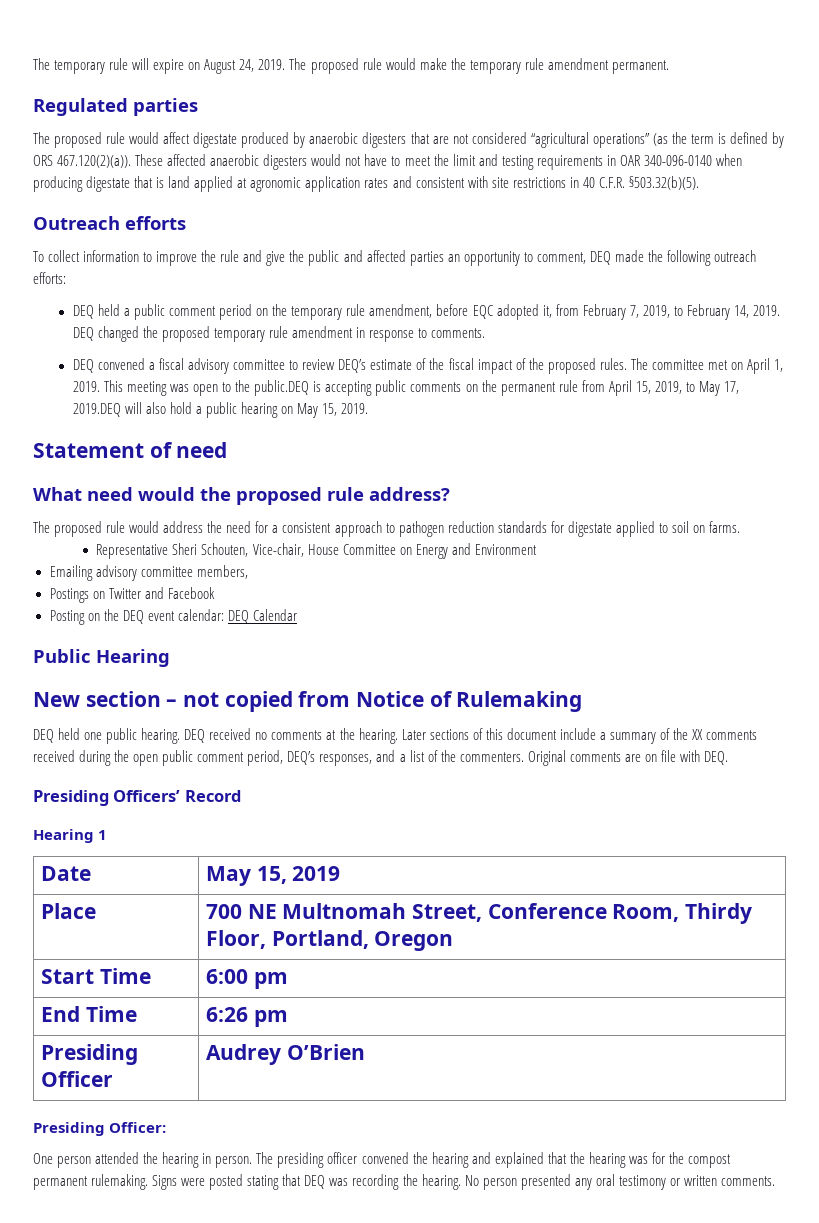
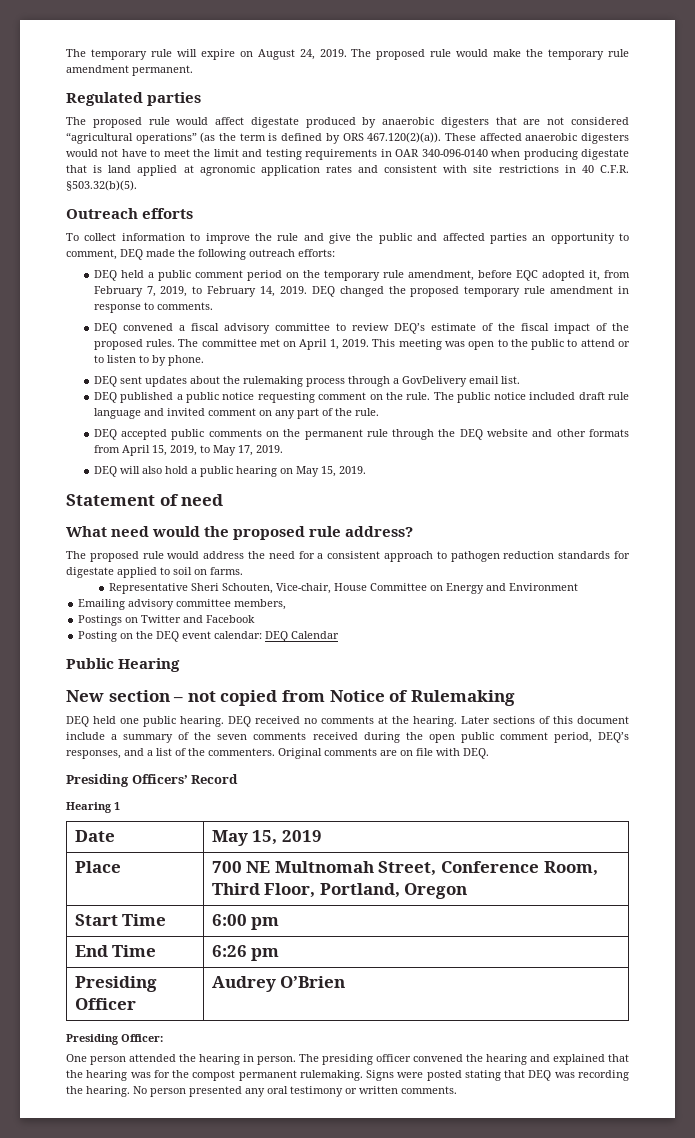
- This meeting was open to the public.DEQ is accepting public comments on the permanent rule from April 15, 2019, to May 17, 2019.DEQ will also hold a public hearing on May 15, 2019.
+ This meeting was open to the public to attend or to listen to by phone.
+ DEQ sent updates about the rulemaking process through a GovDelivery email list.
+ DEQ published a public notice requesting comment on the rule. The public notice included draft rule language and invited comment on any part of the rule.
+ DEQ accepted public comments on the permanent rule through the DEQ website and other formats from April 15, 2019, to May 17, 2019.
+ DEQ will also hold a public hearing on May 15, 2019.
- Later sections of this document include a summary of the XX comments received during the open public comment period, DEQ’s responses, and a list of the commenters.
+ Later sections of this document include a summary of the seven comments received during the open public comment period, DEQ’s responses, and a list of the commenters.
- Place | 700 NE Multnomah Street, Conference Room, Thirdy Floor, Portland, Oregon
+ Place | 700 NE Multnomah Street, Conference Room, Third Floor, Portland, Oregon

